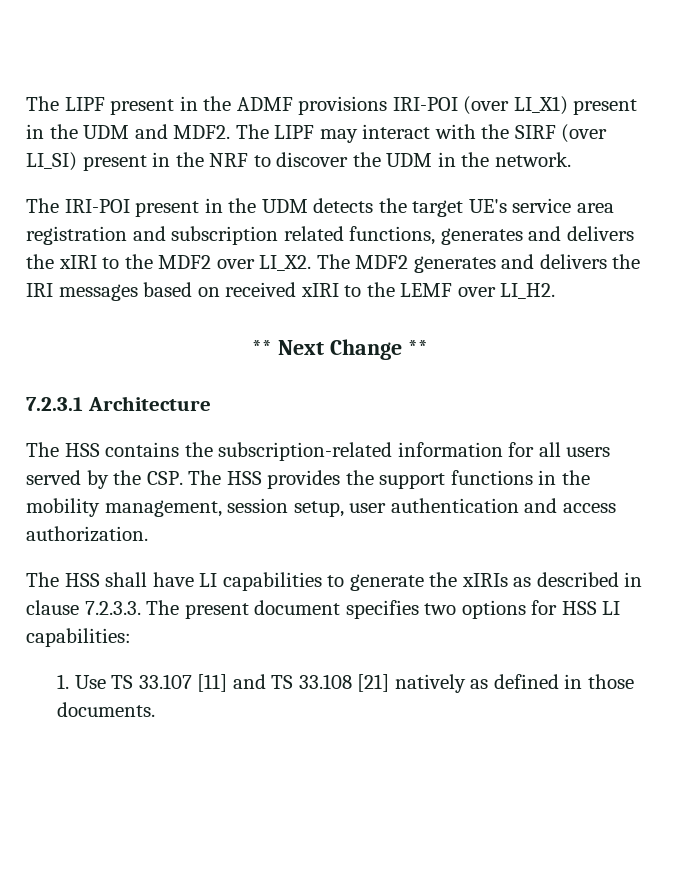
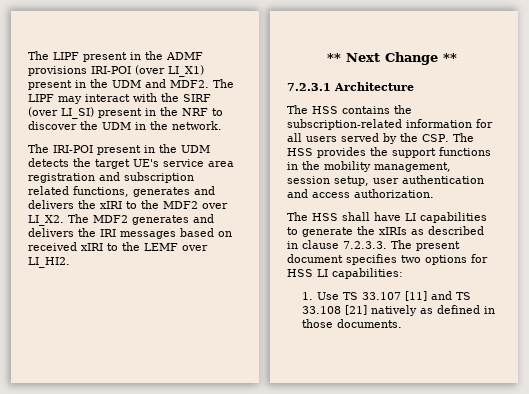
- The MDF2 generates and delivers the IRI messages based on received xIRI to the LEMF over LI_H2.
+ The MDF2 generates and delivers the IRI messages based on received xIRI to the LEMF over LI_HI2.

